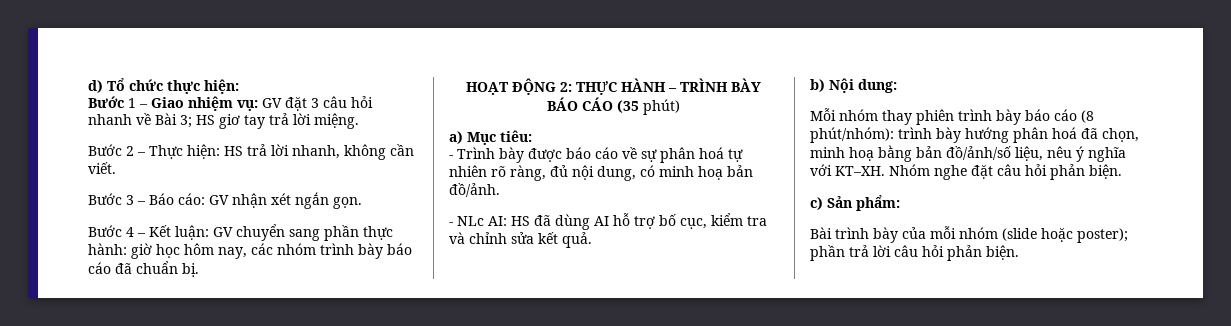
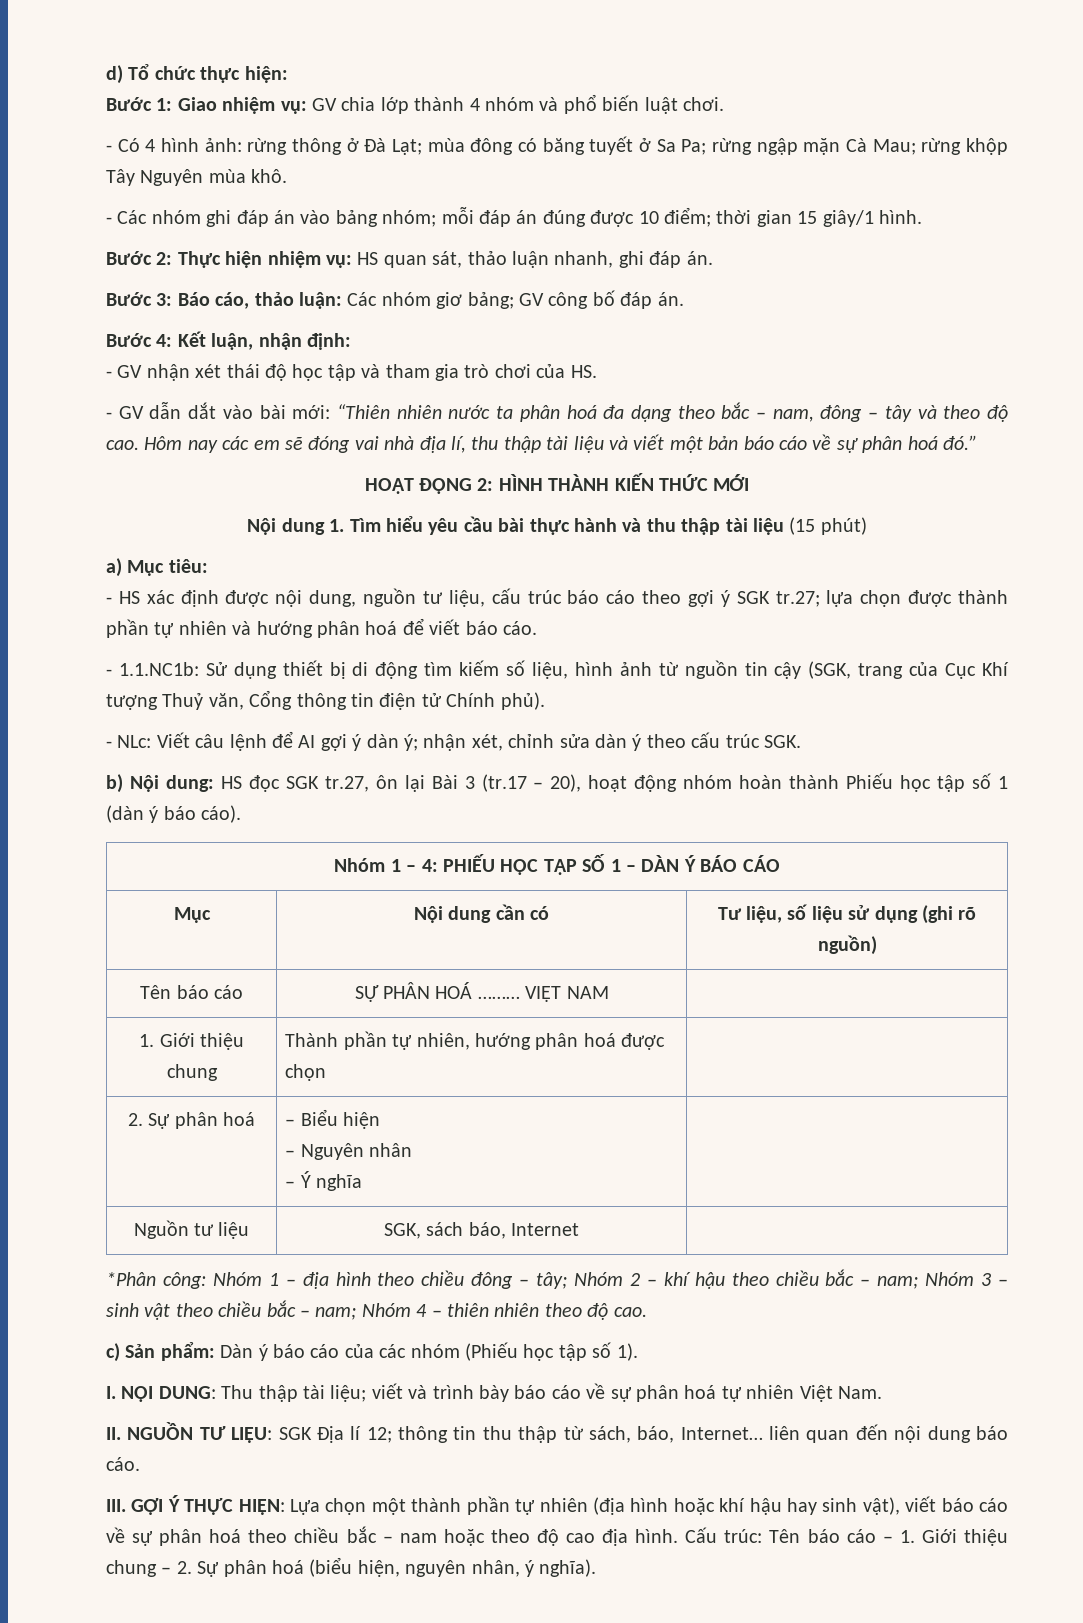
- Bước 1 – Giao nhiệm vụ: GV đặt 3 câu hỏi nhanh về Bài 3; HS giơ tay trả lời miệng.
- Bước 2 – Thực hiện: HS trả lời nhanh, không cần viết.
- Bước 3 – Báo cáo: GV nhận xét ngắn gọn.
- Bước 4 – Kết luận: GV chuyển sang phần thực hành: giờ học hôm nay, các nhóm trình bày báo cáo đã chuẩn bị.
- HOẠT ĐỘNG 2: THỰC HÀNH – TRÌNH BÀY BÁO CÁO (35 phút)
+ Bước 1: Giao nhiệm vụ: GV chia lớp thành 4 nhóm và phổ biến luật chơi.
+ - Có 4 hình ảnh: rừng thông ở Đà Lạt; mùa đông có băng tuyết ở Sa Pa; rừng ngập mặn Cà Mau; rừng khộp Tây Nguyên mùa khô.
+ - Các nhóm ghi đáp án vào bảng nhóm; mỗi đáp án đúng được 10 điểm; thời gian 15 giây/1 hình.
+ Bước 2: Thực hiện nhiệm vụ: HS quan sát, thảo luận nhanh, ghi đáp án.
+ Bước 3: Báo cáo, thảo luận: Các nhóm giơ bảng; GV công bố đáp án.
+ Bước 4: Kết luận, nhận định:
+ - GV nhận xét thái độ học tập và tham gia trò chơi của HS.
+ - GV dẫn dắt vào bài mới: “Thiên nhiên nước ta phân hoá đa dạng theo bắc – nam, đông – tây và theo độ cao. Hôm nay các em sẽ đóng vai nhà địa lí, thu thập tài liệu và viết một bản báo cáo về sự phân hoá đó.”
+ HOẠT ĐỘNG 2: HÌNH THÀNH KIẾN THỨC MỚI
+ Nội dung 1. Tìm hiểu yêu cầu bài thực hành và thu thập tài liệu (15 phút)
- - Trình bày được báo cáo về sự phân hoá tự nhiên rõ ràng, đủ nội dung, có minh hoạ bản đồ/ảnh.
- - NLc AI: HS đã dùng AI hỗ trợ bố cục, kiểm tra và chỉnh sửa kết quả.
- b) Nội dung:
- Mỗi nhóm thay phiên trình bày báo cáo (8 phút/nhóm): trình bày hướng phân hoá đã chọn, minh hoạ bằng bản đồ/ảnh/số liệu, nêu ý nghĩa với KT–XH. Nhóm nghe đặt câu hỏi phản biện.
- c) Sản phẩm:
- Bài trình bày của mỗi nhóm (slide hoặc poster); phần trả lời câu hỏi phản biện.
+ - HS xác định được nội dung, nguồn tư liệu, cấu trúc báo cáo theo gợi ý SGK tr.27; lựa chọn được thành phần tự nhiên và hướng phân hoá để viết báo cáo.
+ - 1.1.NC1b: Sử dụng thiết bị di động tìm kiếm số liệu, hình ảnh từ nguồn tin cậy (SGK, trang của Cục Khí tượng Thuỷ văn, Cổng thông tin điện tử Chính phủ).
+ - NLc: Viết câu lệnh để AI gợi ý dàn ý; nhận xét, chỉnh sửa dàn ý theo cấu trúc SGK.
+ b) Nội dung: HS đọc SGK tr.27, ôn lại Bài 3 (tr.17 – 20), hoạt động nhóm hoàn thành Phiếu học tập số 1 (dàn ý báo cáo).
+ Nhóm 1 – 4: PHIẾU HỌC TẬP SỐ 1 – DÀN Ý BÁO CÁO
+ Mục | Nội dung cần có | Tư liệu, số liệu sử dụng (ghi rõ nguồn)
+ Tên báo cáo | SỰ PHÂN HOÁ ……… VIỆT NAM |
+ 1. Giới thiệu chung | Thành phần tự nhiên, hướng phân hoá được chọn |
+ 2. Sự phân hoá | – Biểu hiện
+ – Nguyên nhân
+ – Ý nghĩa |
+ Nguồn tư liệu | SGK, sách báo, Internet |
+ *Phân công: Nhóm 1 – địa hình theo chiều đông – tây; Nhóm 2 – khí hậu theo chiều bắc – nam; Nhóm 3 – sinh vật theo chiều bắc – nam; Nhóm 4 – thiên nhiên theo độ cao.
+ c) Sản phẩm: Dàn ý báo cáo của các nhóm (Phiếu học tập số 1).
+ I. NỘI DUNG: Thu thập tài liệu; viết và trình bày báo cáo về sự phân hoá tự nhiên Việt Nam.
+ II. NGUỒN TƯ LIỆU: SGK Địa lí 12; thông tin thu thập từ sách, báo, Internet… liên quan đến nội dung báo cáo.
+ III. GỢI Ý THỰC HIỆN: Lựa chọn một thành phần tự nhiên (địa hình hoặc khí hậu hay sinh vật), viết báo cáo về sự phân hoá theo chiều bắc – nam hoặc theo độ cao địa hình. Cấu trúc: Tên báo cáo – 1. Giới thiệu chung – 2. Sự phân hoá (biểu hiện, nguyên nhân, ý nghĩa).

